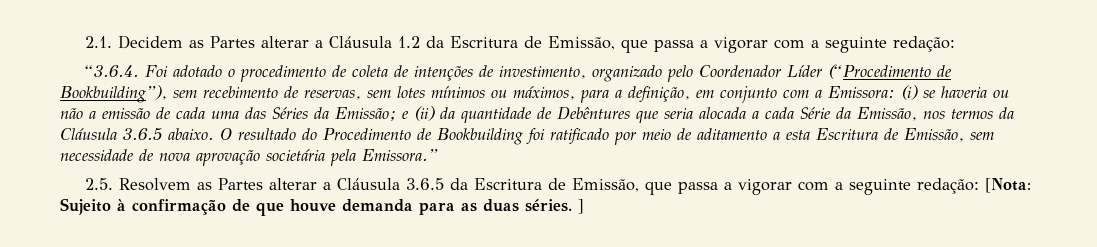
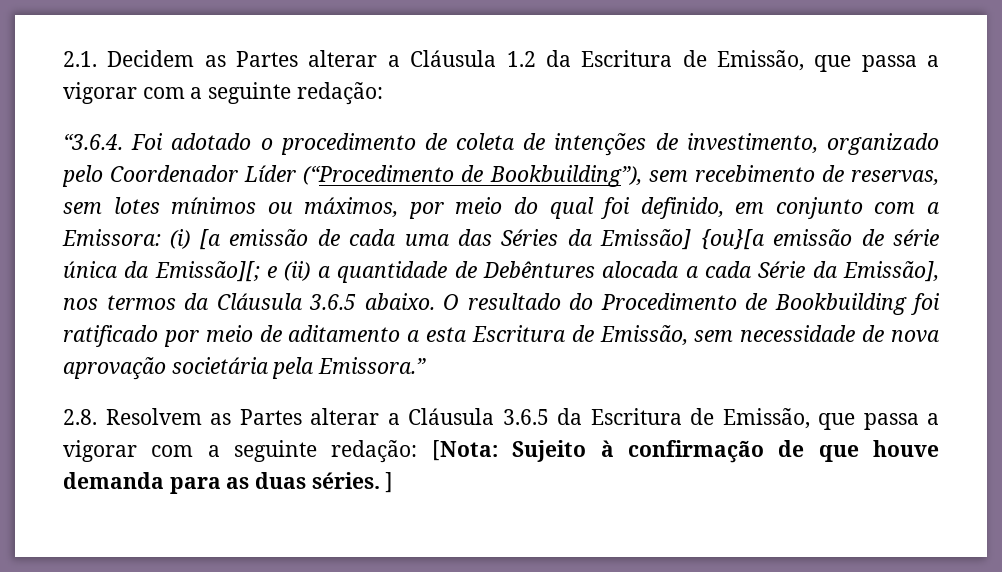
- “3.6.4. Foi adotado o procedimento de coleta de intenções de investimento, organizado pelo Coordenador Líder (“Procedimento de Bookbuilding”), sem recebimento de reservas, sem lotes mínimos ou máximos, para a definição, em conjunto com a Emissora: (i) se haveria ou não a emissão de cada uma das Séries da Emissão; e (ii) da quantidade de Debêntures que seria alocada a cada Série da Emissão, nos termos da Cláusula 3.6.5 abaixo.
+ “3.6.4. Foi adotado o procedimento de coleta de intenções de investimento, organizado pelo Coordenador Líder (“Procedimento de Bookbuilding”), sem recebimento de reservas, sem lotes mínimos ou máximos, por meio do qual foi definido, em conjunto com a Emissora: (i) [a emissão de cada uma das Séries da Emissão] {ou}[a emissão de série única da Emissão][; e (ii) a quantidade de Debêntures alocada a cada Série da Emissão], nos termos da Cláusula 3.6.5 abaixo.
- 2.5. Resolvem as Partes alterar a Cláusula 3.6.5 da Escritura de Emissão, que passa a vigorar com a seguinte redação: [Nota: Sujeito à confirmação de que houve demanda para as duas séries. ]
+ 2.8. Resolvem as Partes alterar a Cláusula 3.6.5 da Escritura de Emissão, que passa a vigorar com a seguinte redação: [Nota: Sujeito à confirmação de que houve demanda para as duas séries. ]

